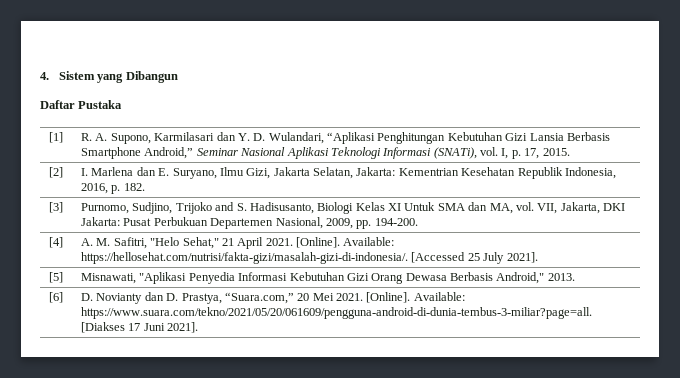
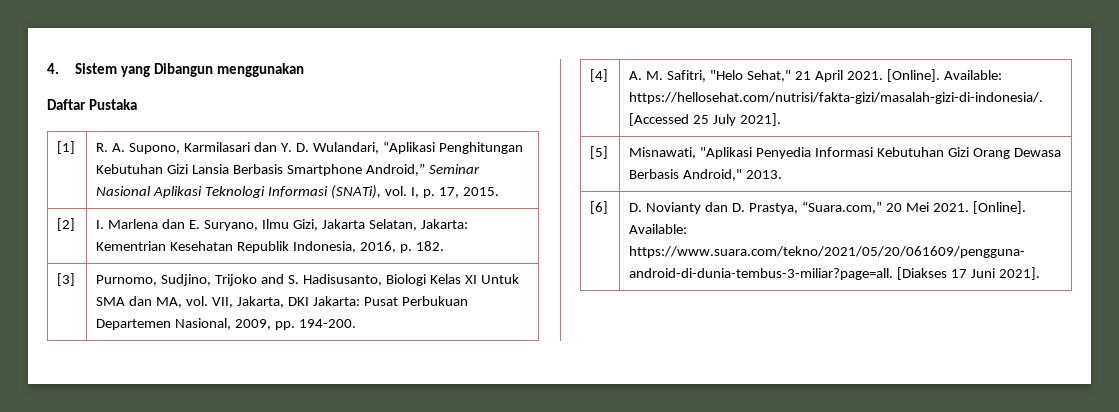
- 4. Sistem yang Dibangun
+ 4. Sistem yang Dibangun menggunakan

